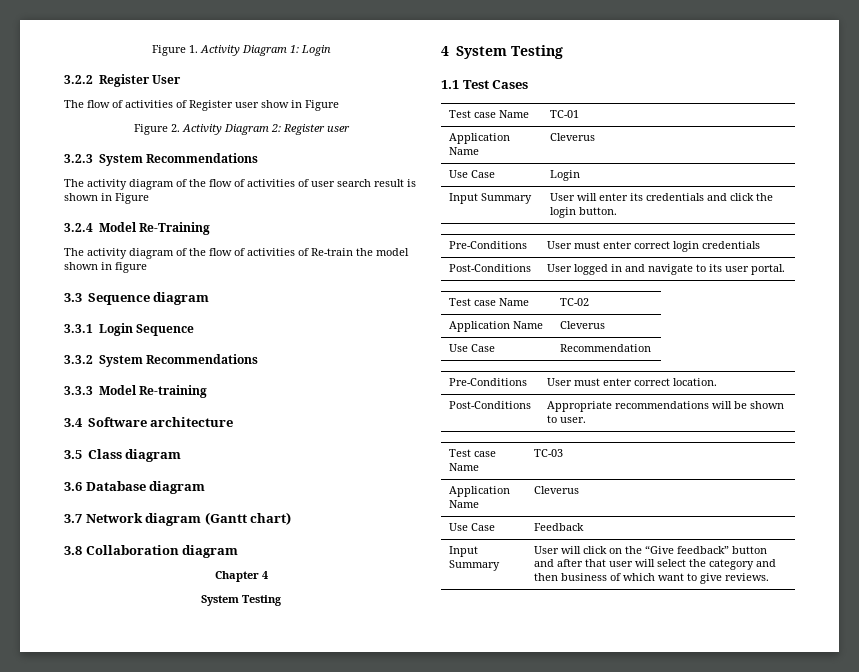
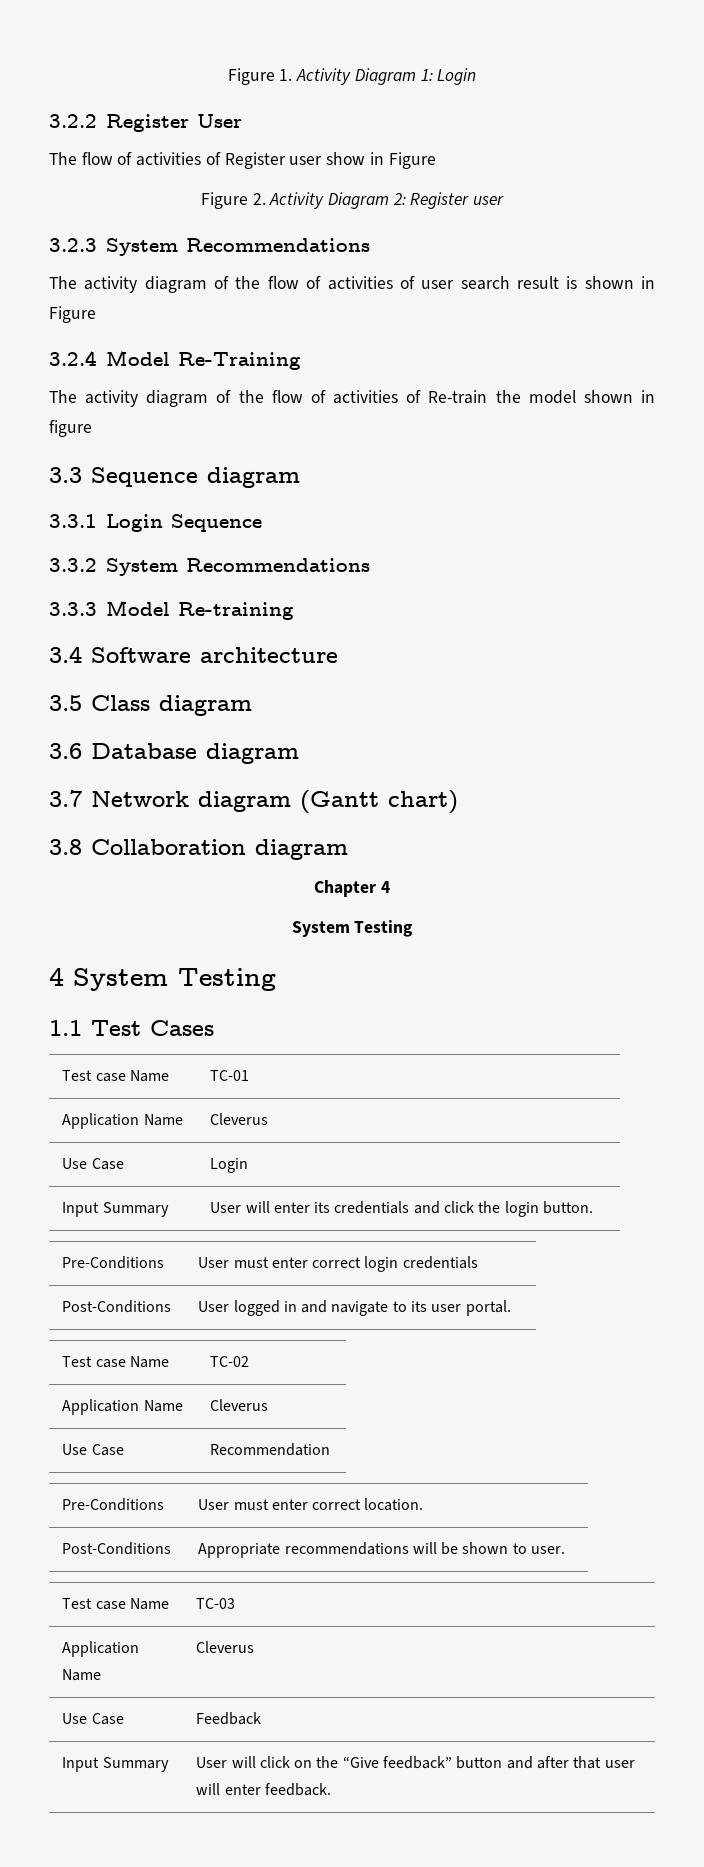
- Input Summary | User will click on the “Give feedback” button and after that user will select the category and then business of which want to give reviews.
+ Input Summary | User will click on the “Give feedback” button and after that user will enter feedback.

